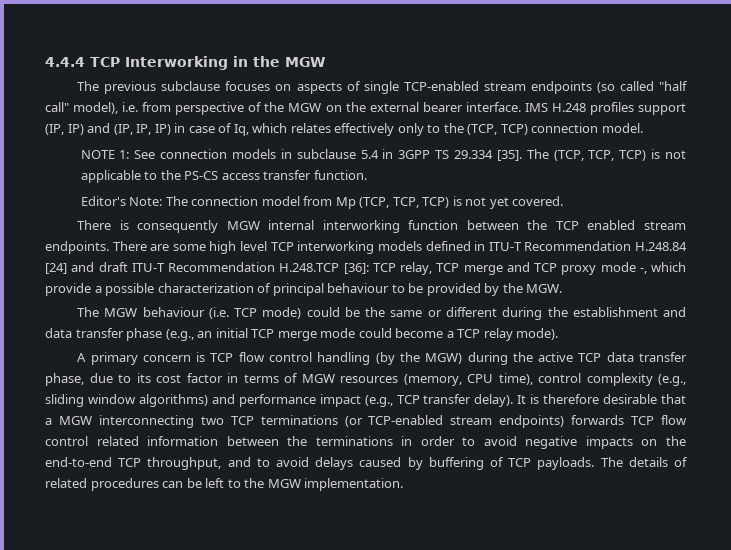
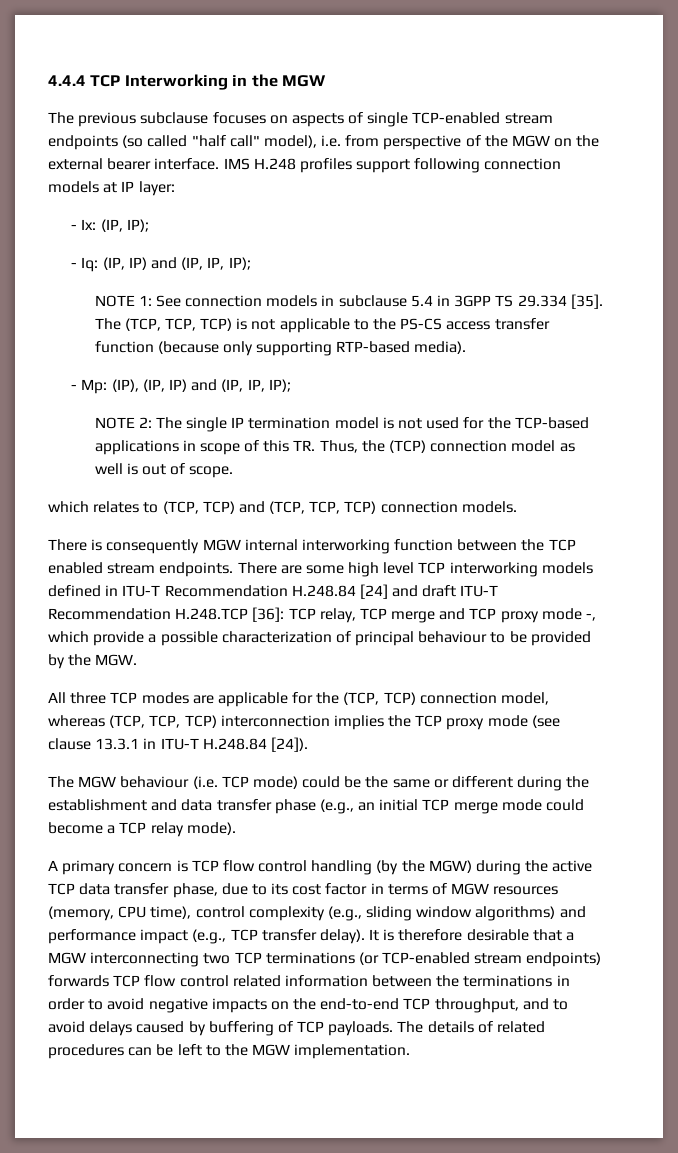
- IMS H.248 profiles support (IP, IP) and (IP, IP, IP) in case of Iq, which relates effectively only to the (TCP, TCP) connection model.
+ IMS H.248 profiles support following connection models at IP layer:
+ - Ix: (IP, IP);
+ - Iq: (IP, IP) and (IP, IP, IP);
- The (TCP, TCP, TCP) is not applicable to the PS-CS access transfer function.
- Editor's Note: The connection model from Mp (TCP, TCP, TCP) is not yet covered.
+ The (TCP, TCP, TCP) is not applicable to the PS-CS access transfer function (because only supporting RTP-based media).
+ - Mp: (IP), (IP, IP) and (IP, IP, IP);
+ NOTE 2: The single IP termination model is not used for the TCP-based applications in scope of this TR. Thus, the (TCP) connection model as well is out of scope.
+ which relates to (TCP, TCP) and (TCP, TCP, TCP) connection models.
+ All three TCP modes are applicable for the (TCP, TCP) connection model, whereas (TCP, TCP, TCP) interconnection implies the TCP proxy mode (see clause 13.3.1 in ITU-T H.248.84 [24]).

